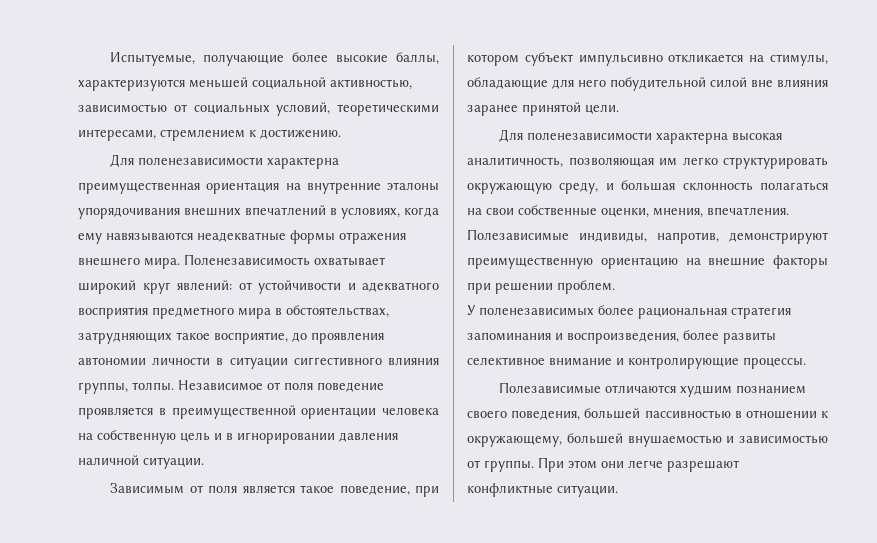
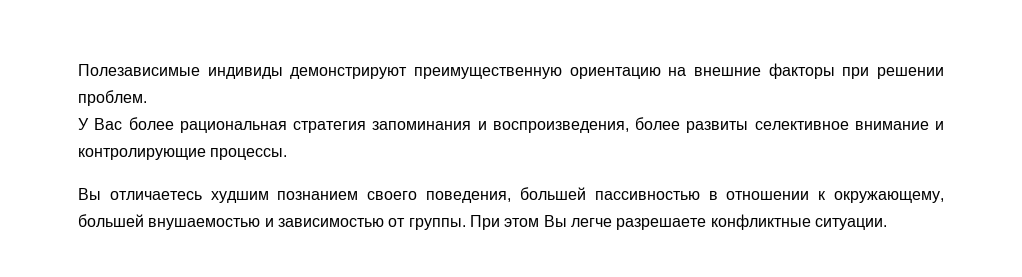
- Испытуемые, получающие более высокие баллы, характеризуются меньшей социальной активностью, зависимостью от социальных условий, теоретическими интересами, стремлением к достижению.
- Для поленезависимости характерна преимущественная ориентация на внутренние эталоны упорядочивания внешних впечатлений в условиях, когда ему навязываются неадекватные формы отражения внешнего мира. Поленезависимость охватывает широкий круг явлений: от устойчивости и адекватного восприятия предметного мира в обстоятельствах, затрудняющих такое восприятие, до проявления автономии личности в ситуации сиггестивного влияния группы, толпы. Независимое от поля поведение проявляется в преимущественной ориентации человека на собственную цель и в игнорировании давления наличной ситуации.
- Зависимым от поля является такое поведение, при котором субъект импульсивно откликается на стимулы, обладающие для него побудительной силой вне влияния заранее принятой цели.
- Для поленезависимости характерна высокая аналитичность, позволяющая им легко структурировать окружающую среду, и большая склонность полагаться на свои собственные оценки, мнения, впечатления. Полезависимые индивиды, напротив, демонстрируют преимущественную ориентацию на внешние факторы при решении проблем.
+ Полезависимые индивиды демонстрируют преимущественную ориентацию на внешние факторы при решении проблем.
- У поленезависимых более рациональная стратегия запоминания и воспроизведения, более развиты селективное внимание и контролирующие процессы.
+ У Вас более рациональная стратегия запоминания и воспроизведения, более развиты селективное внимание и контролирующие процессы.
- Полезависимые отличаются худшим познанием своего поведения, большей пассивностью в отношении к окружающему, большей внушаемостью и зависимостью от группы.
+ Вы отличаетесь худшим познанием своего поведения, большей пассивностью в отношении к окружающему, большей внушаемостью и зависимостью от группы.
- При этом они легче разрешают конфликтные ситуации.
+ При этом Вы легче разрешаете конфликтные ситуации.

